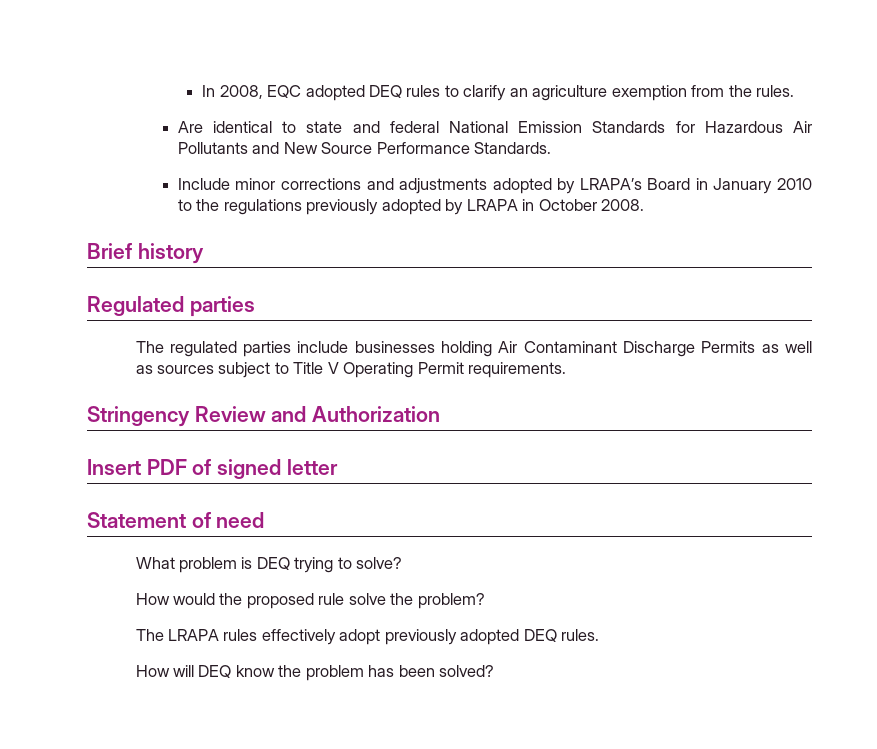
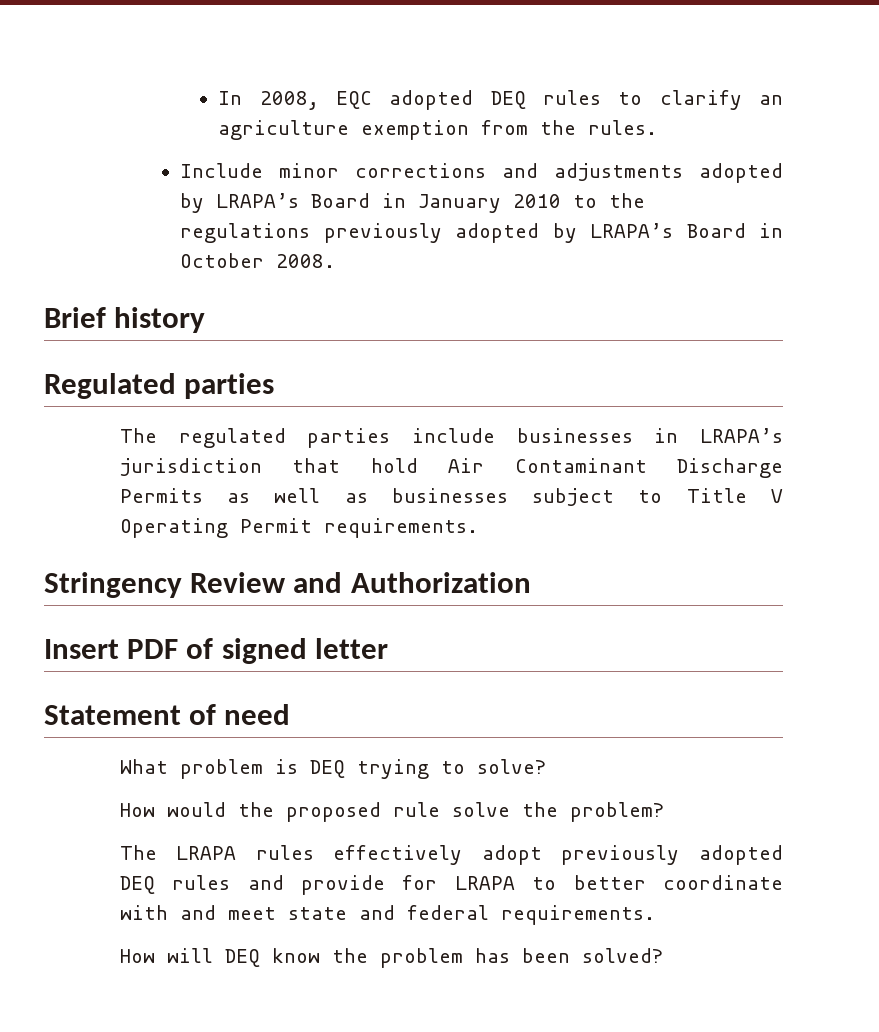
- Are identical to state and federal National Emission Standards for Hazardous Air Pollutants and New Source Performance Standards.
- Include minor corrections and adjustments adopted by LRAPA’s Board in January 2010 to the regulations previously adopted by LRAPA in October 2008.
+ Include minor corrections and adjustments adopted by LRAPA’s Board in January 2010 to the regulations previously adopted by LRAPA’s Board in October 2008.
- The regulated parties include businesses holding Air Contaminant Discharge Permits as well as sources subject to Title V Operating Permit requirements.
+ The regulated parties include businesses in LRAPA’s jurisdiction that hold Air Contaminant Discharge Permits as well as businesses subject to Title V Operating Permit requirements.
- The LRAPA rules effectively adopt previously adopted DEQ rules.
+ The LRAPA rules effectively adopt previously adopted DEQ rules and provide for LRAPA to better coordinate with and meet state and federal requirements.

